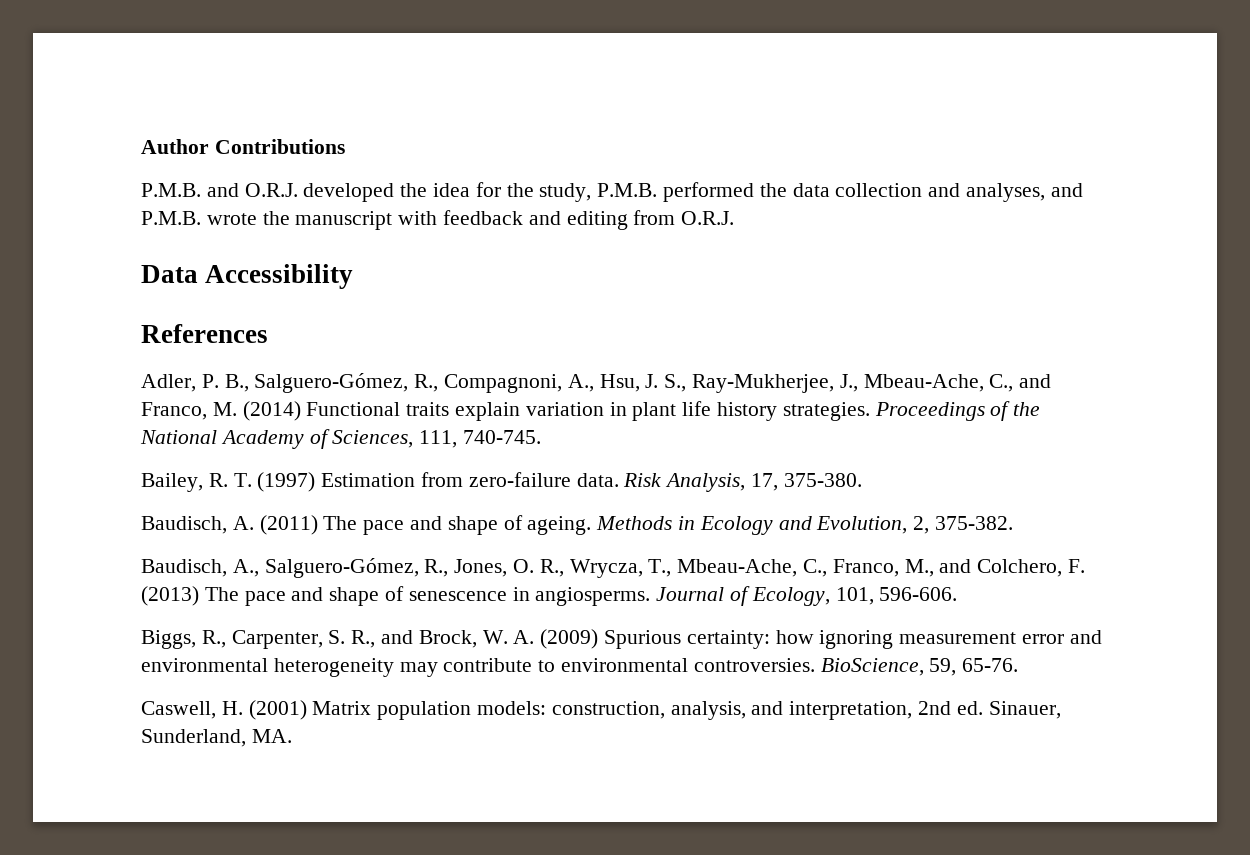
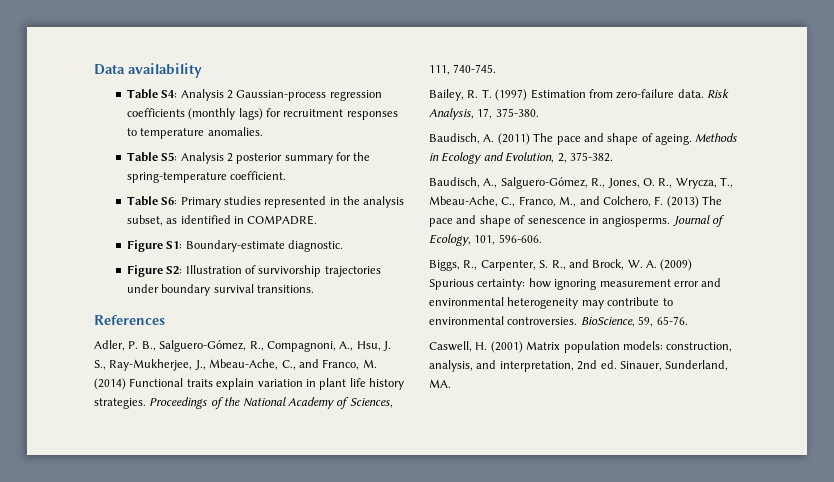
- Author Contributions
- P.M.B. and O.R.J. developed the idea for the study, P.M.B. performed the data collection and analyses, and P.M.B. wrote the manuscript with feedback and editing from O.R.J.
- Data Accessibility
+ Data availability
+ Table S4: Analysis 2 Gaussian-process regression coefficients (monthly lags) for recruitment responses to temperature anomalies.
+ Table S5: Analysis 2 posterior summary for the spring-temperature coefficient.
+ Table S6: Primary studies represented in the analysis subset, as identified in COMPADRE.
+ Figure S1: Boundary-estimate diagnostic.
+ Figure S2: Illustration of survivorship trajectories under boundary survival transitions.

